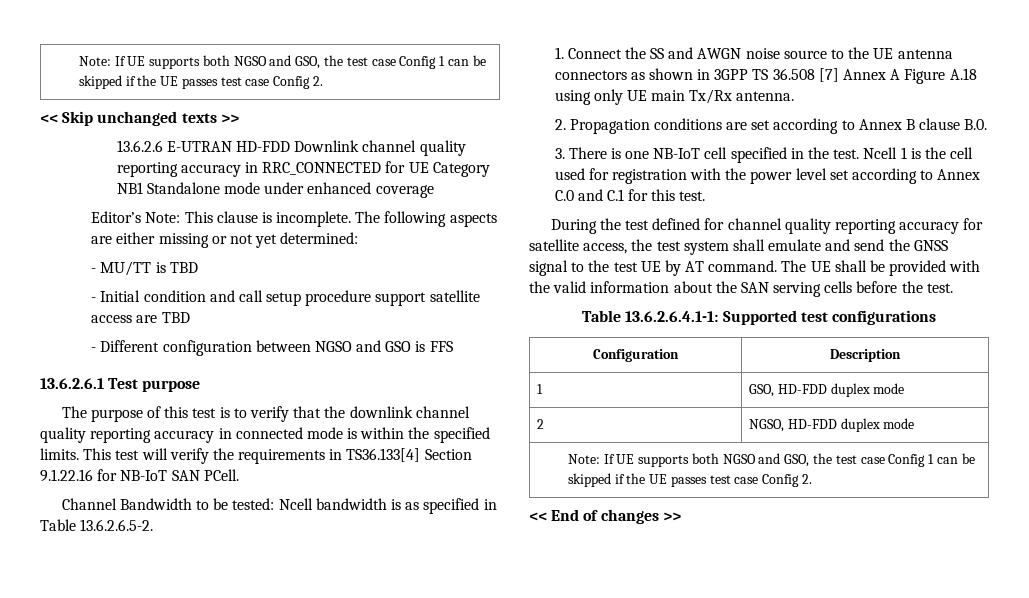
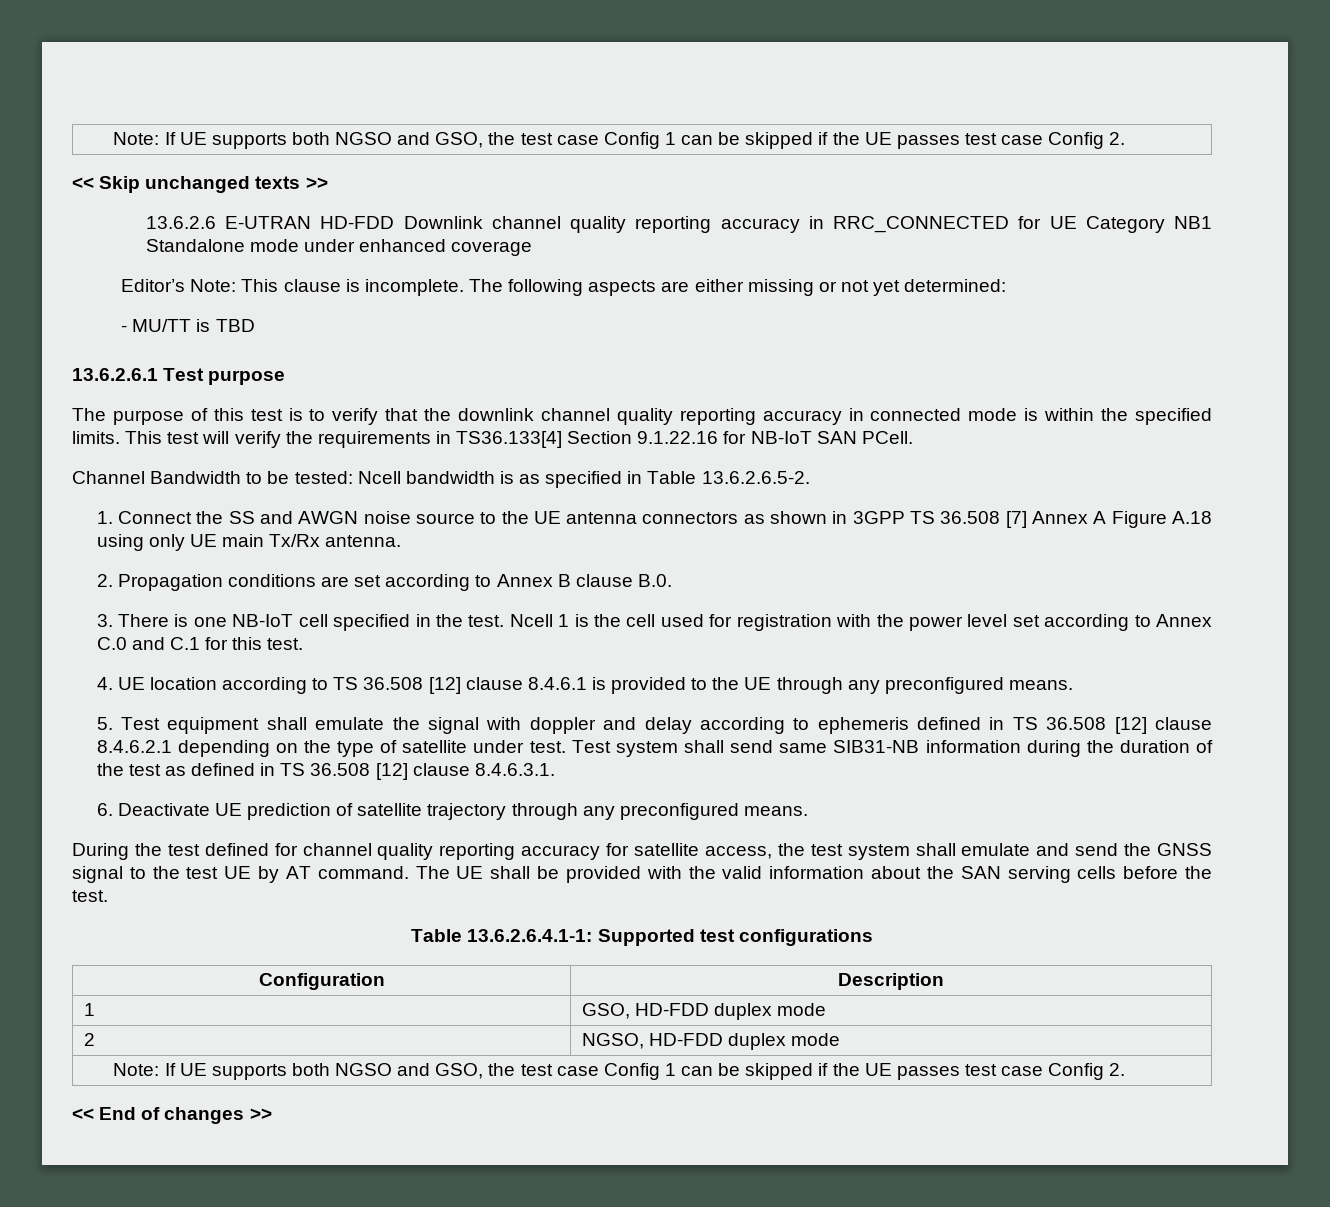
- - Initial condition and call setup procedure support satellite access are TBD
- - Different configuration between NGSO and GSO is FFS
+ 4. UE location according to TS 36.508 [12] clause 8.4.6.1 is provided to the UE through any preconfigured means.
+ 5. Test equipment shall emulate the signal with doppler and delay according to ephemeris defined in TS 36.508 [12] clause 8.4.6.2.1 depending on the type of satellite under test. Test system shall send same SIB31-NB information during the duration of the test as defined in TS 36.508 [12] clause 8.4.6.3.1.
+ 6. Deactivate UE prediction of satellite trajectory through any preconfigured means.

